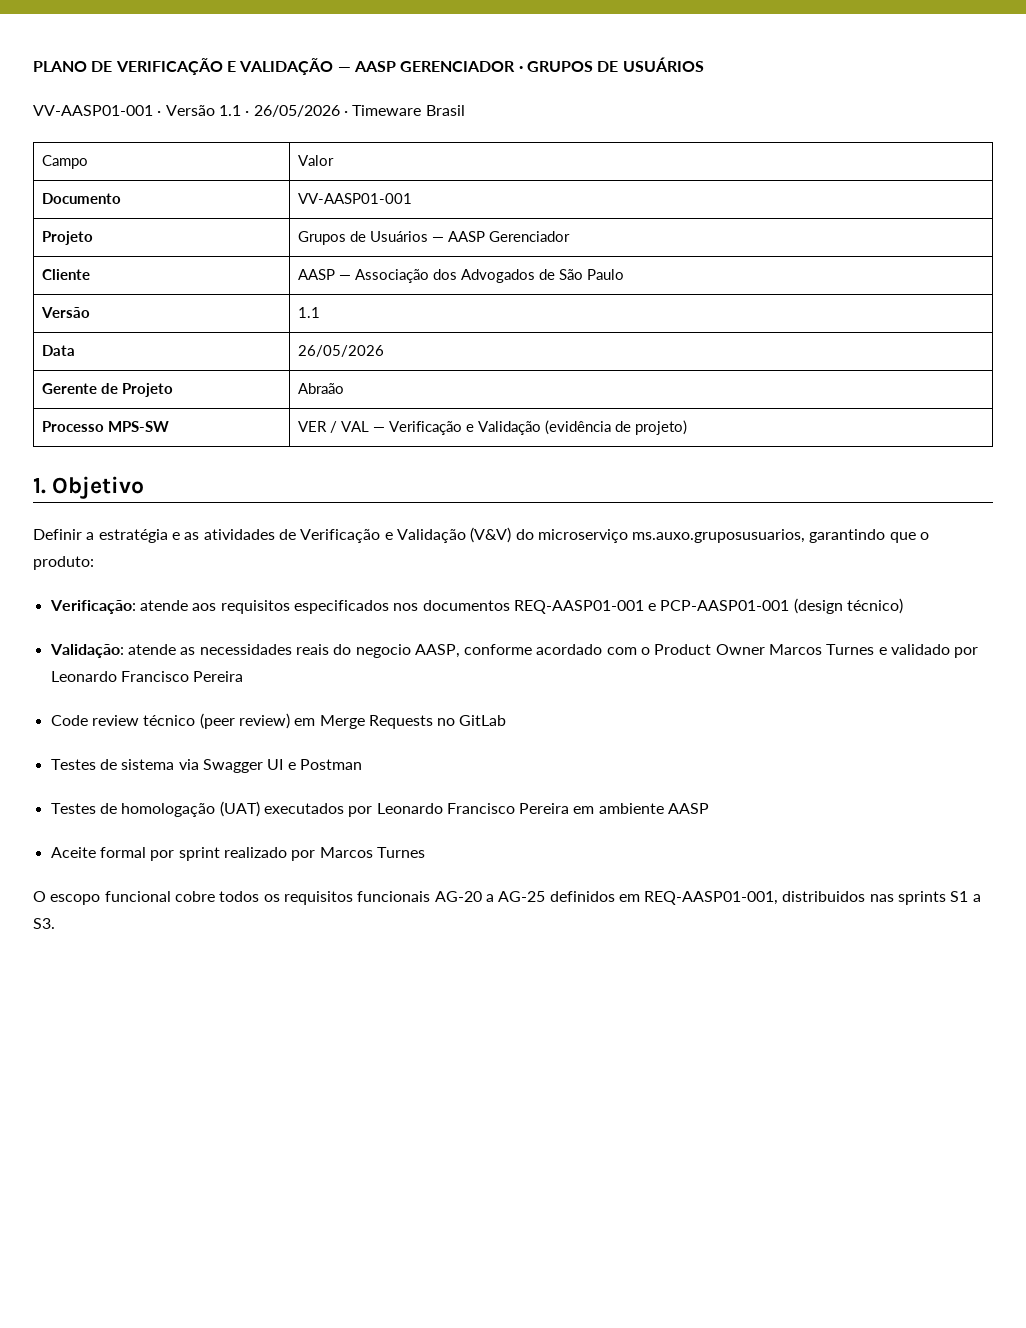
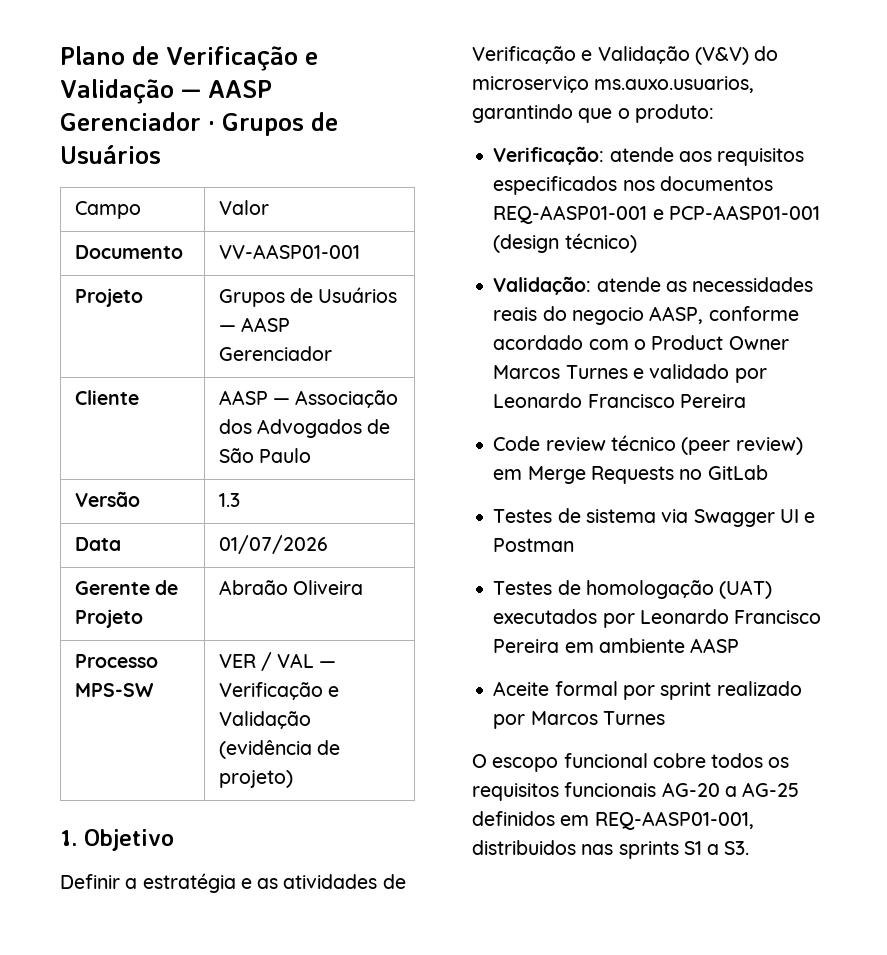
- PLANO DE VERIFICAÇÃO E VALIDAÇÃO — AASP GERENCIADOR · GRUPOS DE USUÁRIOS
- VV-AASP01-001 · Versão 1.1 · 26/05/2026 · Timeware Brasil
+ Plano de Verificação e Validação — AASP Gerenciador · Grupos de Usuários
- Versão | 1.1
+ Versão | 1.3
- Data | 26/05/2026
+ Data | 01/07/2026
- Gerente de Projeto | Abraão
+ Gerente de Projeto | Abraão Oliveira
- Definir a estratégia e as atividades de Verificação e Validação (V&V) do microserviço ms.auxo.gruposusuarios, garantindo que o produto:
+ Definir a estratégia e as atividades de Verificação e Validação (V&V) do microserviço ms.auxo.usuarios, garantindo que o produto:

